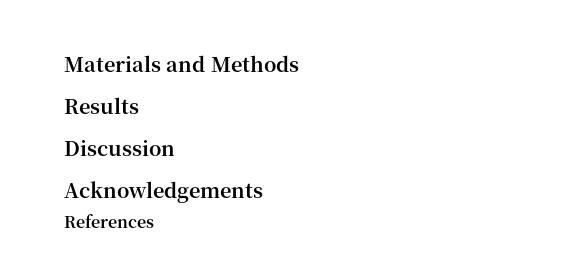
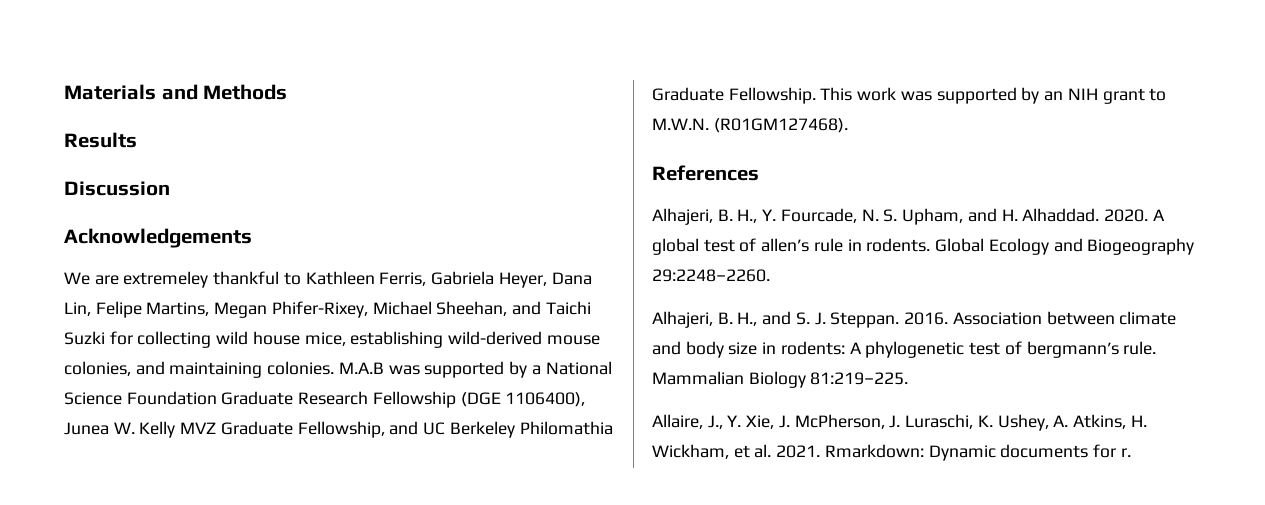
+ We are extremeley thankful to Kathleen Ferris, Gabriela Heyer, Dana Lin, Felipe Martins, Megan Phifer-Rixey, Michael Sheehan, and Taichi Suzki for collecting wild house mice, establishing wild-derived mouse colonies, and maintaining colonies. M.A.B was supported by a National Science Foundation Graduate Research Fellowship (DGE 1106400), Junea W. Kelly MVZ Graduate Fellowship, and UC Berkeley Philomathia Graduate Fellowship. This work was supported by an NIH grant to M.W.N. (R01GM127468).
  References
+ Alhajeri, B. H., Y. Fourcade, N. S. Upham, and H. Alhaddad. 2020. A global test of allen’s rule in rodents. Global Ecology and Biogeography 29:2248–2260.
+ Alhajeri, B. H., and S. J. Steppan. 2016. Association between climate and body size in rodents: A phylogenetic test of bergmann’s rule. Mammalian Biology 81:219–225.
+ Allaire, J., Y. Xie, J. McPherson, J. Luraschi, K. Ushey, A. Atkins, H. Wickham, et al. 2021. Rmarkdown: Dynamic documents for r.

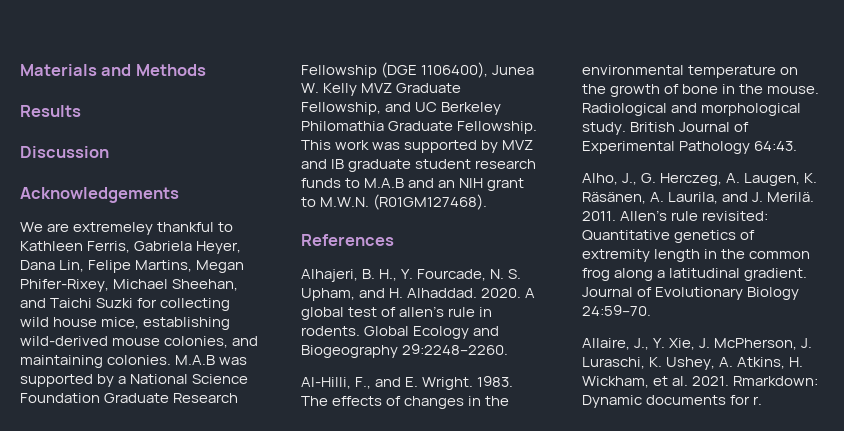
- This work was supported by an NIH grant to M.W.N. (R01GM127468).
+ This work was supported by MVZ and IB graduate student research funds to M.A.B and an NIH grant to M.W.N. (R01GM127468).
- Alhajeri, B. H., and S. J. Steppan. 2016. Association between climate and body size in rodents: A phylogenetic test of bergmann’s rule. Mammalian Biology 81:219–225.
+ Al-Hilli, F., and E. Wright. 1983. The effects of changes in the environmental temperature on the growth of bone in the mouse. Radiological and morphological study. British Journal of Experimental Pathology 64:43.
+ Alho, J., G. Herczeg, A. Laugen, K. Räsänen, A. Laurila, and J. Merilä. 2011. Allen’s rule revisited: Quantitative genetics of extremity length in the common frog along a latitudinal gradient. Journal of Evolutionary Biology 24:59–70.

